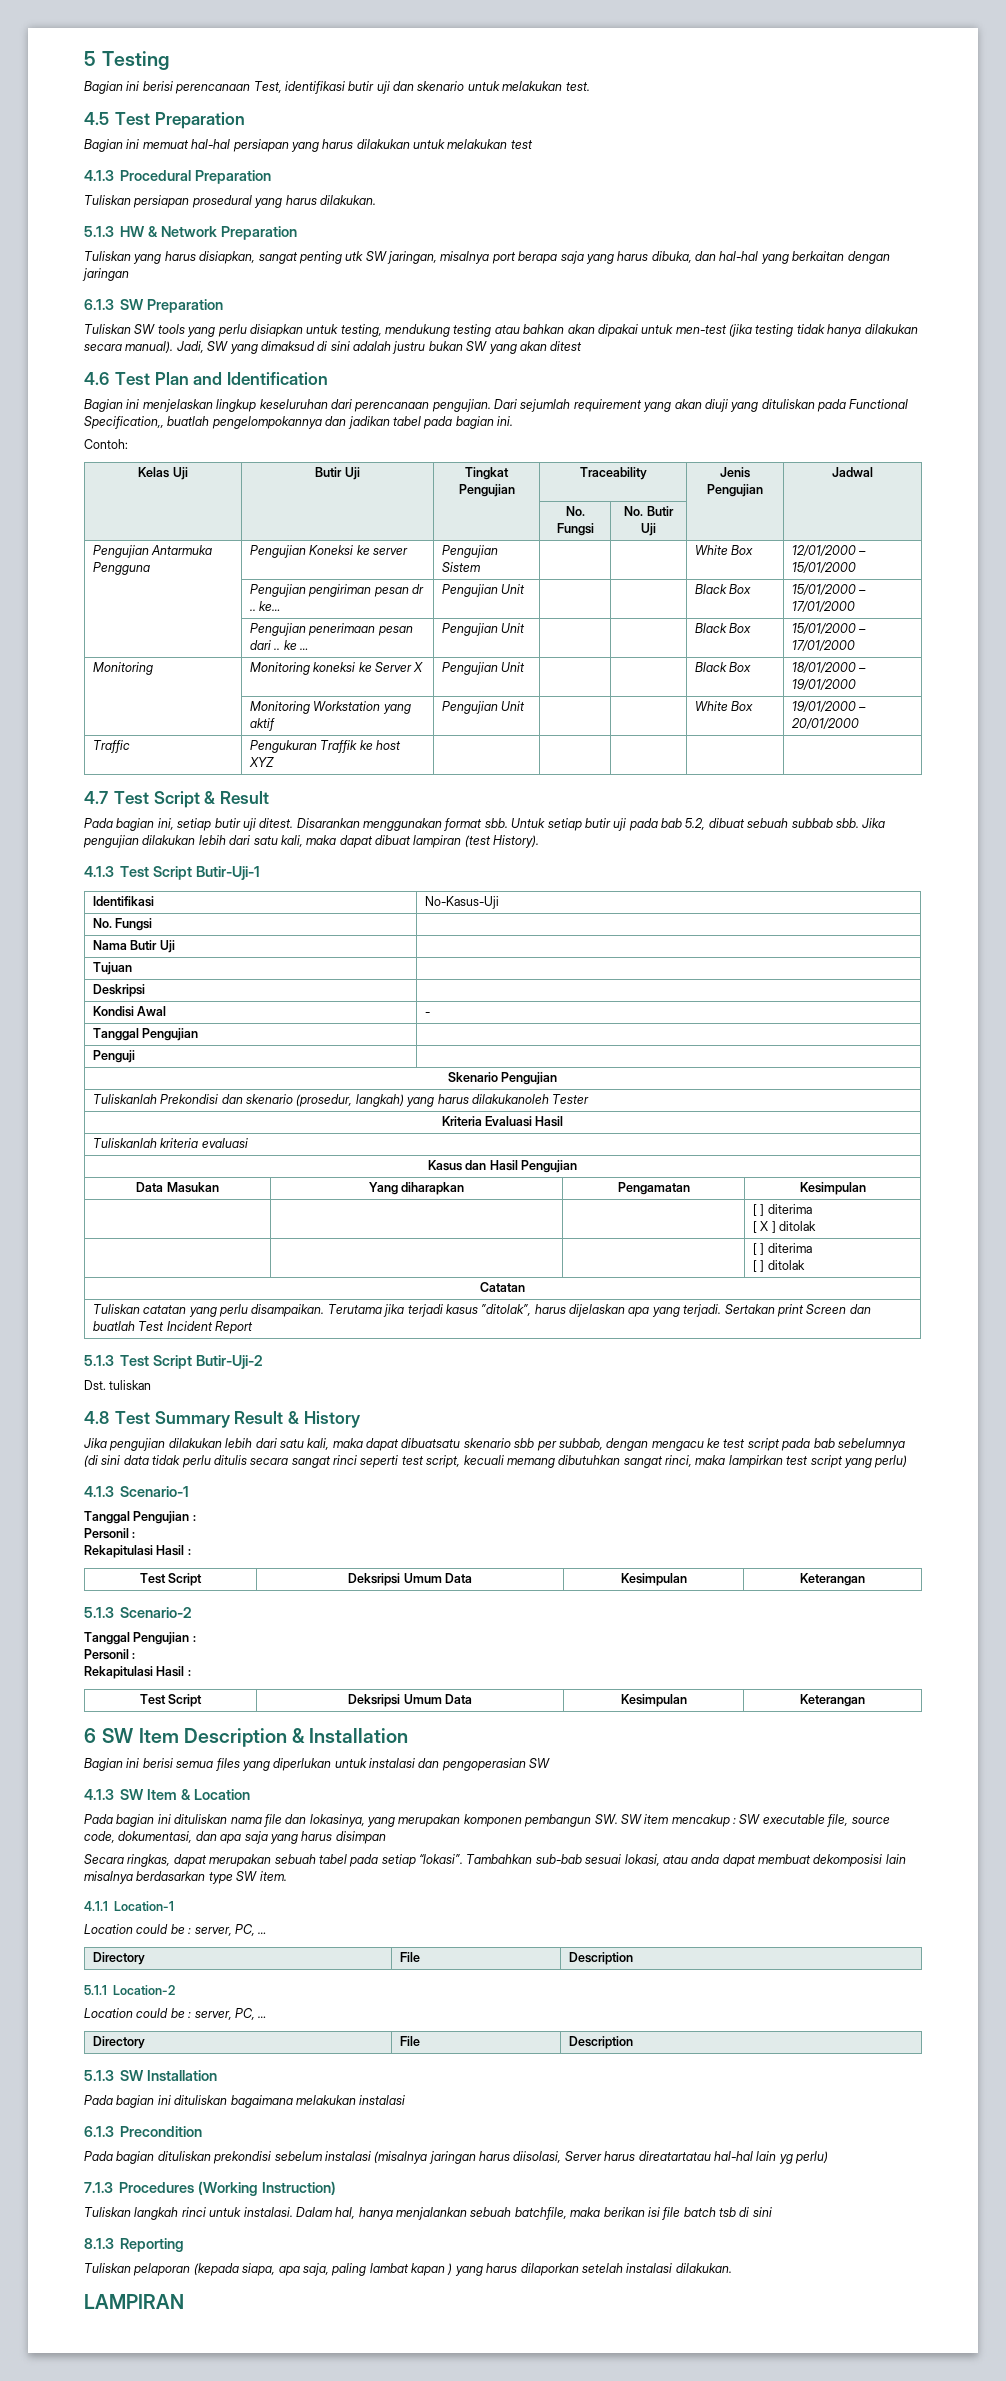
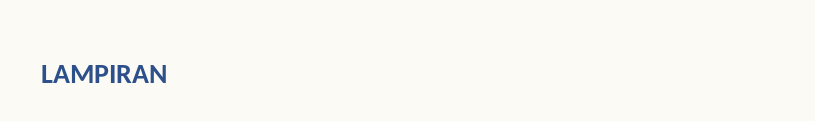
- 5 Testing
- Bagian ini berisi perencanaan Test, identifikasi butir uji dan skenario untuk melakukan test.
- 4.5 Test Preparation
- Bagian ini memuat hal-hal persiapan yang harus dilakukan untuk melakukan test
- 4.1.3 Procedural Preparation
- Tuliskan persiapan prosedural yang harus dilakukan.
- 5.1.3 HW & Network Preparation
- Tuliskan yang harus disiapkan, sangat penting utk SW jaringan, misalnya port berapa saja yang harus dibuka, dan hal-hal yang berkaitan dengan jaringan
- 6.1.3 SW Preparation
- Tuliskan SW tools yang perlu disiapkan untuk testing, mendukung testing atau bahkan akan dipakai untuk men-test (jika testing tidak hanya dilakukan secara manual). Jadi, SW yang dimaksud di sini adalah justru bukan SW yang akan ditest
- 4.6 Test Plan and Identification
- Bagian ini menjelaskan lingkup keseluruhan dari perencanaan pengujian. Dari sejumlah requirement yang akan diuji yang dituliskan pada Functional Specification,, buatlah pengelompokannya dan jadikan tabel pada bagian ini.
- Contoh:
- Kelas Uji | Butir Uji | Tingkat Pengujian | Traceability | Jenis Pengujian | Jadwal
- | | | No. Fungsi | No. Butir Uji | |
- Pengujian Antarmuka Pengguna | Pengujian Koneksi ke server | Pengujian Sistem | | | White Box | 12/01/2000 – 15/01/2000
- | Pengujian pengiriman pesan dr .. ke… | Pengujian Unit | | | Black Box | 15/01/2000 – 17/01/2000
- | Pengujian penerimaan pesan dari .. ke … | Pengujian Unit | | | Black Box | 15/01/2000 – 17/01/2000
- Monitoring | Monitoring koneksi ke Server X | Pengujian Unit | | | Black Box | 18/01/2000 – 19/01/2000
- | Monitoring Workstation yang aktif | Pengujian Unit | | | White Box | 19/01/2000 – 20/01/2000
- Traffic | Pengukuran Traffik ke host XYZ | | | | |
- 4.7 Test Script & Result
- Pada bagian ini, setiap butir uji ditest. Disarankan menggunakan format sbb. Untuk setiap butir uji pada bab 5.2, dibuat sebuah subbab sbb. Jika pengujian dilakukan lebih dari satu kali, maka dapat dibuat lampiran (test History).
- 4.1.3 Test Script Butir-Uji-1
- Identifikasi | No-Kasus-Uji
- No. Fungsi |
- Nama Butir Uji |
- Tujuan |
- Deskripsi |
- Kondisi Awal | -
- Tanggal Pengujian |
- Penguji |
- Skenario Pengujian
- Tuliskanlah Prekondisi dan skenario (prosedur, langkah) yang harus dilakukanoleh Tester
- Kriteria Evaluasi Hasil
- Tuliskanlah kriteria evaluasi
- Kasus dan Hasil Pengujian
- Data Masukan | Yang diharapkan | Pengamatan | Kesimpulan
- | | | [ ] diterima
- [ X ] ditolak
- | | | [ ] diterima
- [ ] ditolak
- Catatan
- Tuliskan catatan yang perlu disampaikan. Terutama jika terjadi kasus ”ditolak”, harus dijelaskan apa yang terjadi. Sertakan print Screen dan buatlah Test Incident Report
- 5.1.3 Test Script Butir-Uji-2
- Dst. tuliskan
- 4.8 Test Summary Result & History
- Jika pengujian dilakukan lebih dari satu kali, maka dapat dibuatsatu skenario sbb per subbab, dengan mengacu ke test script pada bab sebelumnya (di sini data tidak perlu ditulis secara sangat rinci seperti test script, kecuali memang dibutuhkan sangat rinci, maka lampirkan test script yang perlu)
- 4.1.3 Scenario-1
- Tanggal Pengujian :
- Personil :
- Rekapitulasi Hasil :
- Test Script | Deksripsi Umum Data | Kesimpulan | Keterangan
- 5.1.3 Scenario-2
- Tanggal Pengujian :
- Personil :
- Rekapitulasi Hasil :
- Test Script | Deksripsi Umum Data | Kesimpulan | Keterangan
- 6 SW Item Description & Installation
- Bagian ini berisi semua files yang diperlukan untuk instalasi dan pengoperasian SW
- 4.1.3 SW Item & Location
- Pada bagian ini dituliskan nama file dan lokasinya, yang merupakan komponen pembangun SW. SW item mencakup : SW executable file, source code, dokumentasi, dan apa saja yang harus disimpan
- Secara ringkas, dapat merupakan sebuah tabel pada setiap “lokasi”. Tambahkan sub-bab sesuai lokasi, atau anda dapat membuat dekomposisi lain misalnya berdasarkan type SW item.
- 4.1.1 Location-1
- Location could be : server, PC, …
- Directory | File | Description
- 5.1.1 Location-2
- Location could be : server, PC, …
- Directory | File | Description
- 5.1.3 SW Installation
- Pada bagian ini dituliskan bagaimana melakukan instalasi
- 6.1.3 Precondition
- Pada bagian dituliskan prekondisi sebelum instalasi (misalnya jaringan harus diisolasi, Server harus direatartatau hal-hal lain yg perlu)
- 7.1.3 Procedures (Working Instruction)
- Tuliskan langkah rinci untuk instalasi. Dalam hal, hanya menjalankan sebuah batchfile, maka berikan isi file batch tsb di sini
- 8.1.3 Reporting
- Tuliskan pelaporan (kepada siapa, apa saja, paling lambat kapan ) yang harus dilaporkan setelah instalasi dilakukan.

